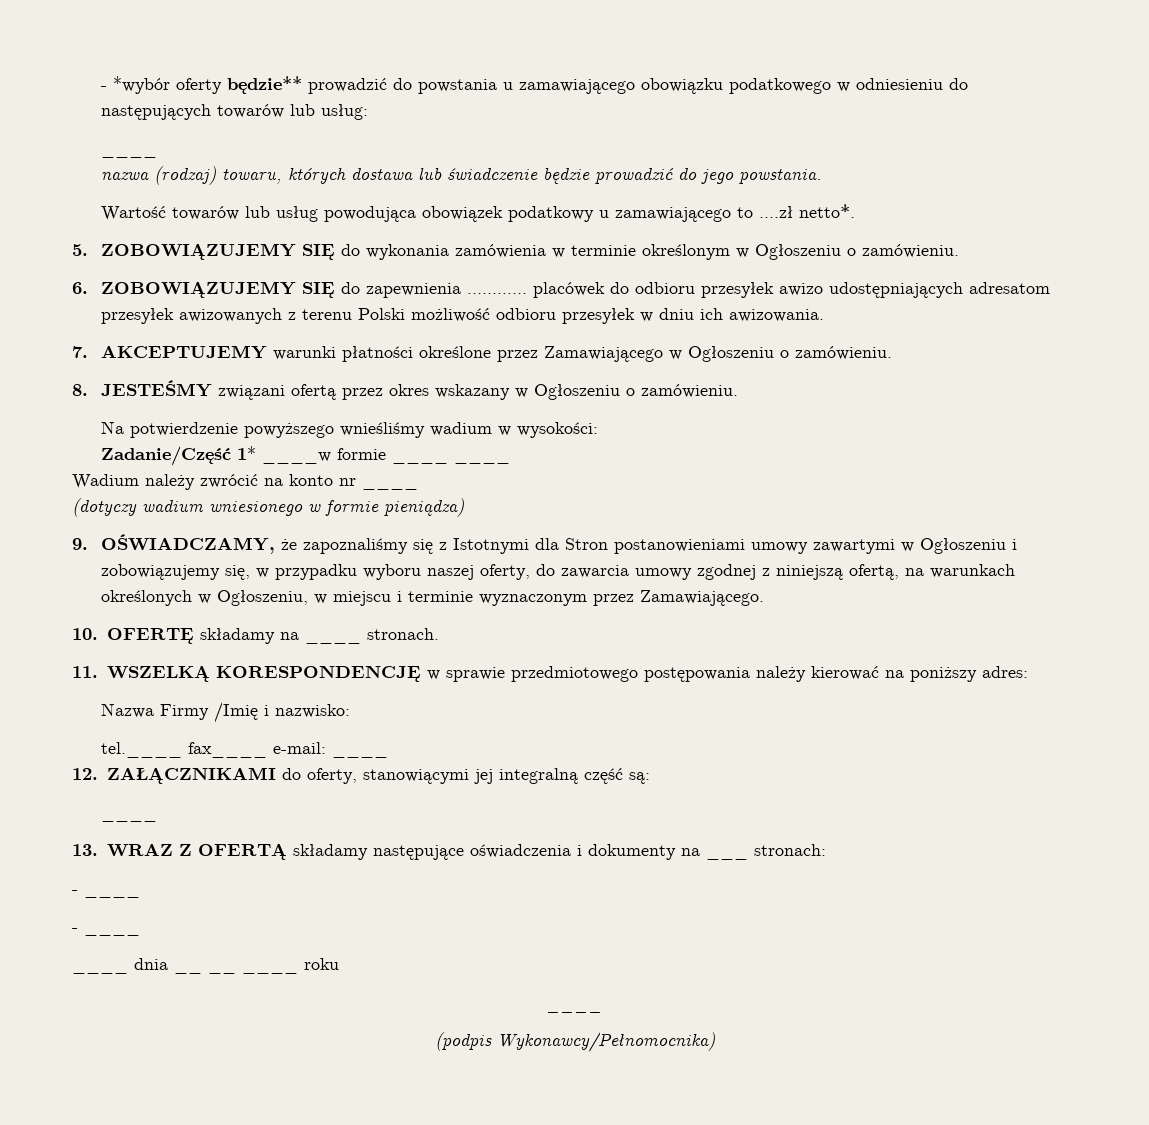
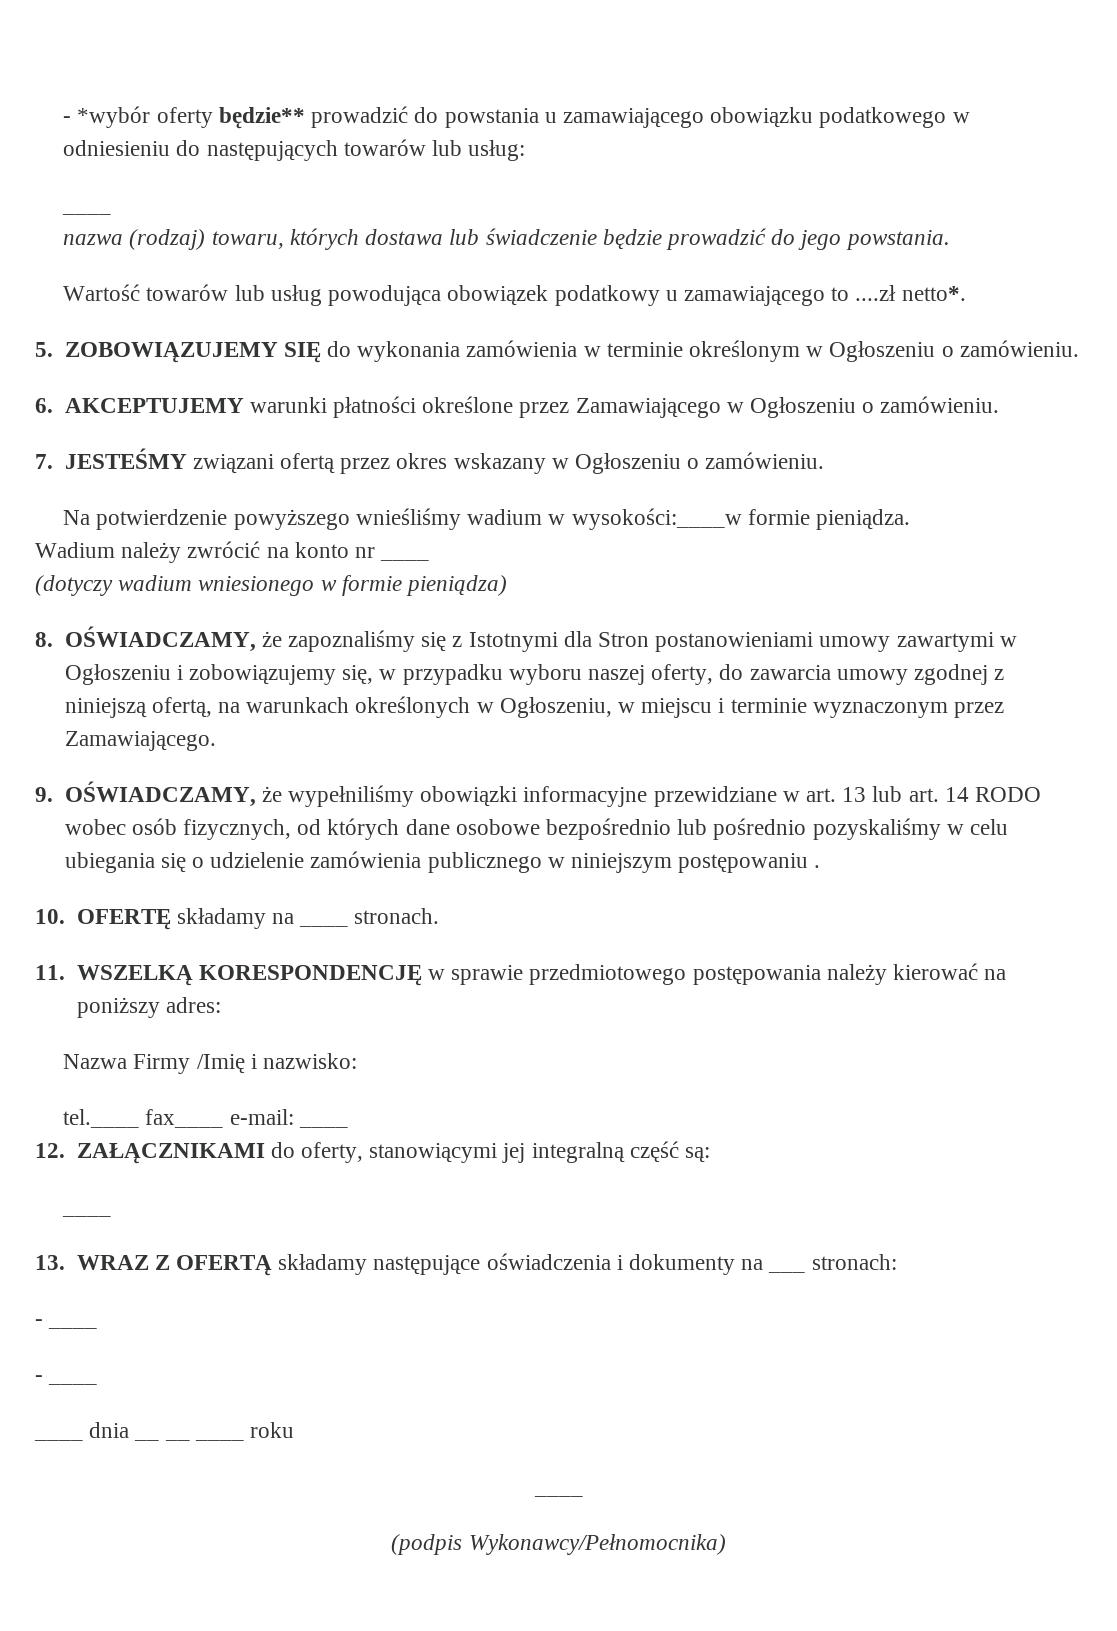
- 6. ZOBOWIĄZUJEMY SIĘ do zapewnienia ………… placówek do odbioru przesyłek awizo udostępniających adresatom przesyłek awizowanych z terenu Polski możliwość odbioru przesyłek w dniu ich awizowania.
- 7. AKCEPTUJEMY warunki płatności określone przez Zamawiającego w Ogłoszeniu o zamówieniu.
+ 6. AKCEPTUJEMY warunki płatności określone przez Zamawiającego w Ogłoszeniu o zamówieniu.
- 8. JESTEŚMY związani ofertą przez okres wskazany w Ogłoszeniu o zamówieniu.
+ 7. JESTEŚMY związani ofertą przez okres wskazany w Ogłoszeniu o zamówieniu.
- Na potwierdzenie powyższego wnieśliśmy wadium w wysokości:
- Zadanie/Część 1* ____w formie ____ ____
+ Na potwierdzenie powyższego wnieśliśmy wadium w wysokości:____w formie pieniądza.
- 9. OŚWIADCZAMY, że zapoznaliśmy się z Istotnymi dla Stron postanowieniami umowy zawartymi w Ogłoszeniu i zobowiązujemy się, w przypadku wyboru naszej oferty, do zawarcia umowy zgodnej z niniejszą ofertą, na warunkach określonych w Ogłoszeniu, w miejscu i terminie wyznaczonym przez Zamawiającego.
+ 8. OŚWIADCZAMY, że zapoznaliśmy się z Istotnymi dla Stron postanowieniami umowy zawartymi w Ogłoszeniu i zobowiązujemy się, w przypadku wyboru naszej oferty, do zawarcia umowy zgodnej z niniejszą ofertą, na warunkach określonych w Ogłoszeniu, w miejscu i terminie wyznaczonym przez Zamawiającego.
+ 9. OŚWIADCZAMY, że wypełniliśmy obowiązki informacyjne przewidziane w art. 13 lub art. 14 RODO wobec osób fizycznych, od których dane osobowe bezpośrednio lub pośrednio pozyskaliśmy w celu ubiegania się o udzielenie zamówienia publicznego w niniejszym postępowaniu .

